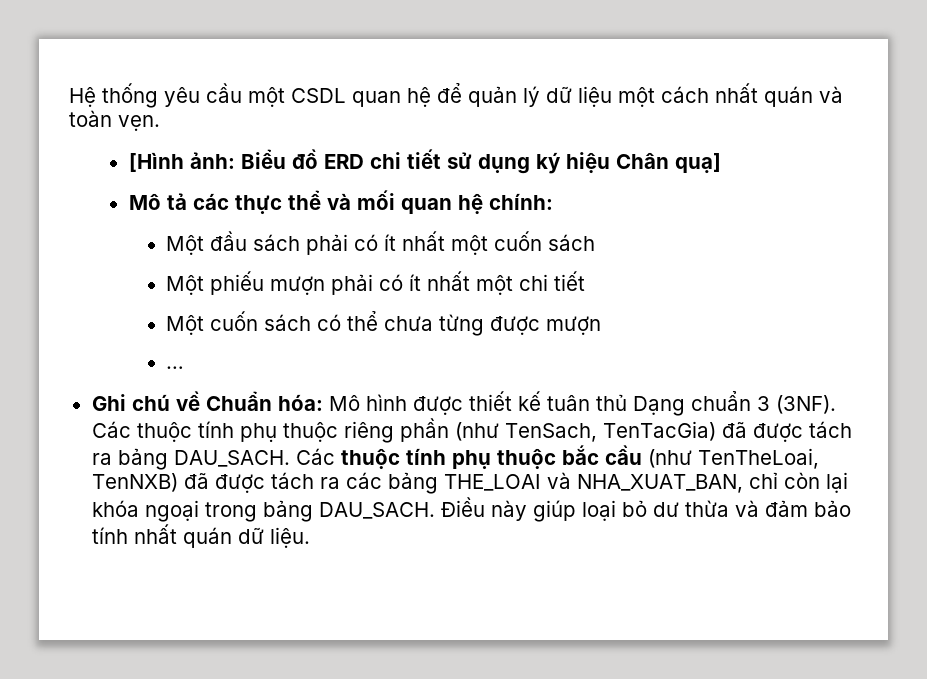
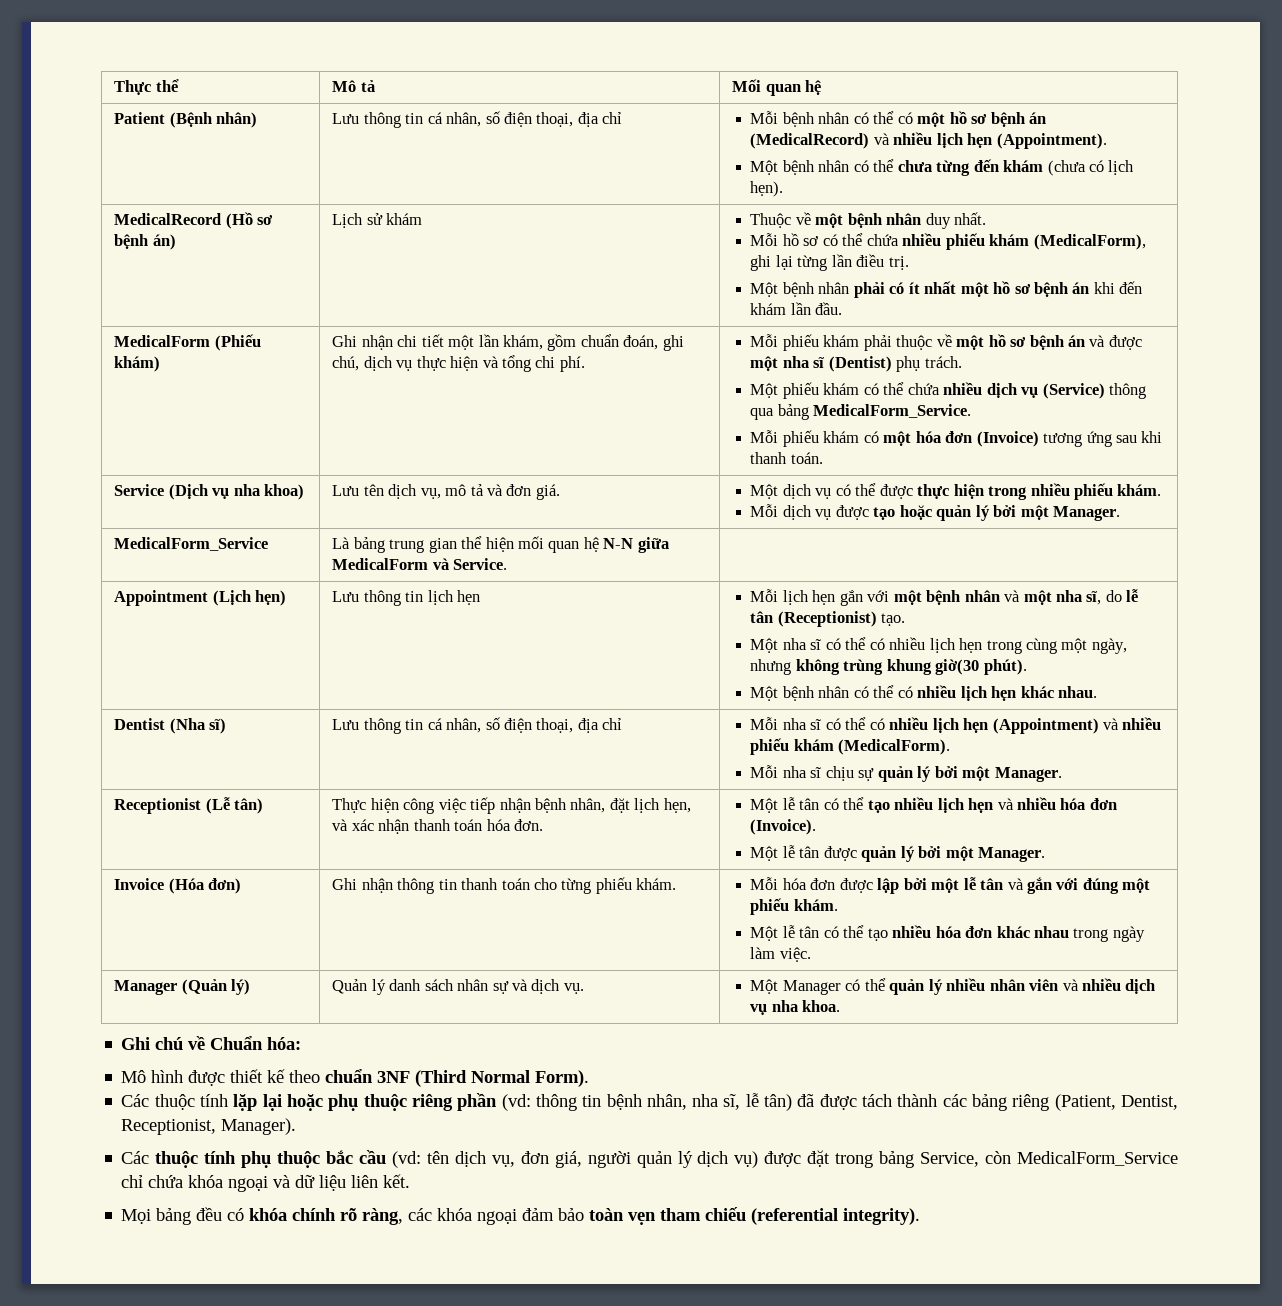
- Hệ thống yêu cầu một CSDL quan hệ để quản lý dữ liệu một cách nhất quán và toàn vẹn.
- [Hình ảnh: Biểu đồ ERD chi tiết sử dụng ký hiệu Chân quạ]
- Mô tả các thực thể và mối quan hệ chính:
- Một đầu sách phải có ít nhất một cuốn sách
- Một phiếu mượn phải có ít nhất một chi tiết
- Một cuốn sách có thể chưa từng được mượn
- …
+ Thực thể | Mô tả | Mối quan hệ
+ Patient (Bệnh nhân) | Lưu thông tin cá nhân, số điện thoại, địa chỉ | Mỗi bệnh nhân có thể có một hồ sơ bệnh án (MedicalRecord) và nhiều lịch hẹn (Appointment).
+ Một bệnh nhân có thể chưa từng đến khám (chưa có lịch hẹn).
+ MedicalRecord (Hồ sơ bệnh án) | Lịch sử khám | Thuộc về một bệnh nhân duy nhất.
+ Mỗi hồ sơ có thể chứa nhiều phiếu khám (MedicalForm), ghi lại từng lần điều trị.
+ Một bệnh nhân phải có ít nhất một hồ sơ bệnh án khi đến khám lần đầu.
+ MedicalForm (Phiếu khám) | Ghi nhận chi tiết một lần khám, gồm chuẩn đoán, ghi chú, dịch vụ thực hiện và tổng chi phí. | Mỗi phiếu khám phải thuộc về một hồ sơ bệnh án và được một nha sĩ (Dentist) phụ trách.
+ Một phiếu khám có thể chứa nhiều dịch vụ (Service) thông qua bảng MedicalForm_Service.
+ Mỗi phiếu khám có một hóa đơn (Invoice) tương ứng sau khi thanh toán.
+ Service (Dịch vụ nha khoa) | Lưu tên dịch vụ, mô tả và đơn giá. | Một dịch vụ có thể được thực hiện trong nhiều phiếu khám.
+ Mỗi dịch vụ được tạo hoặc quản lý bởi một Manager.
+ MedicalForm_Service | Là bảng trung gian thể hiện mối quan hệ N-N giữa MedicalForm và Service. |
+ Appointment (Lịch hẹn) | Lưu thông tin lịch hẹn | Mỗi lịch hẹn gắn với một bệnh nhân và một nha sĩ, do lễ tân (Receptionist) tạo.
+ Một nha sĩ có thể có nhiều lịch hẹn trong cùng một ngày, nhưng không trùng khung giờ(30 phút).
+ Một bệnh nhân có thể có nhiều lịch hẹn khác nhau.
+ Dentist (Nha sĩ) | Lưu thông tin cá nhân, số điện thoại, địa chỉ | Mỗi nha sĩ có thể có nhiều lịch hẹn (Appointment) và nhiều phiếu khám (MedicalForm).
+ Mỗi nha sĩ chịu sự quản lý bởi một Manager.
+ Receptionist (Lễ tân) | Thực hiện công việc tiếp nhận bệnh nhân, đặt lịch hẹn, và xác nhận thanh toán hóa đơn. | Một lễ tân có thể tạo nhiều lịch hẹn và nhiều hóa đơn (Invoice).
+ Một lễ tân được quản lý bởi một Manager.
+ Invoice (Hóa đơn) | Ghi nhận thông tin thanh toán cho từng phiếu khám. | Mỗi hóa đơn được lập bởi một lễ tân và gắn với đúng một phiếu khám.
+ Một lễ tân có thể tạo nhiều hóa đơn khác nhau trong ngày làm việc.
+ Manager (Quản lý) | Quản lý danh sách nhân sự và dịch vụ. | Một Manager có thể quản lý nhiều nhân viên và nhiều dịch vụ nha khoa.
- Ghi chú về Chuẩn hóa: Mô hình được thiết kế tuân thủ Dạng chuẩn 3 (3NF). Các thuộc tính phụ thuộc riêng phần (như TenSach, TenTacGia) đã được tách ra bảng DAU_SACH. Các thuộc tính phụ thuộc bắc cầu (như TenTheLoai, TenNXB) đã được tách ra các bảng THE_LOAI và NHA_XUAT_BAN, chỉ còn lại khóa ngoại trong bảng DAU_SACH. Điều này giúp loại bỏ dư thừa và đảm bảo tính nhất quán dữ liệu.
+ Ghi chú về Chuẩn hóa:
+ Mô hình được thiết kế theo chuẩn 3NF (Third Normal Form).
+ Các thuộc tính lặp lại hoặc phụ thuộc riêng phần (vd: thông tin bệnh nhân, nha sĩ, lễ tân) đã được tách thành các bảng riêng (Patient, Dentist, Receptionist, Manager).
+ Các thuộc tính phụ thuộc bắc cầu (vd: tên dịch vụ, đơn giá, người quản lý dịch vụ) được đặt trong bảng Service, còn MedicalForm_Service chỉ chứa khóa ngoại và dữ liệu liên kết.
+ Mọi bảng đều có khóa chính rõ ràng, các khóa ngoại đảm bảo toàn vẹn tham chiếu (referential integrity).

